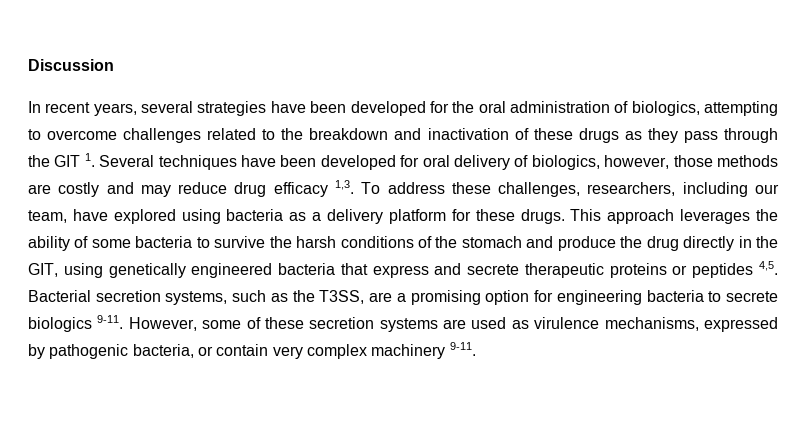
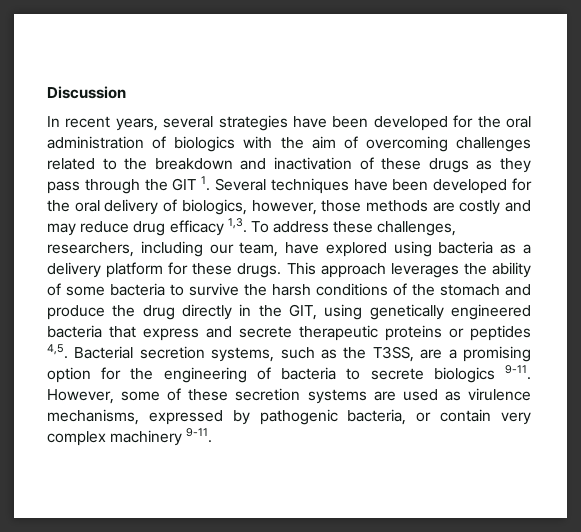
- In recent years, several strategies have been developed for the oral administration of biologics, attempting to overcome challenges related to the breakdown and inactivation of these drugs as they pass through the GIT 1. Several techniques have been developed for oral delivery of biologics, however, those methods are costly and may reduce drug efficacy 1,3.
+ In recent years, several strategies have been developed for the oral administration of biologics with the aim of overcoming challenges related to the breakdown and inactivation of these drugs as they pass through the GIT 1. Several techniques have been developed for the oral delivery of biologics, however, those methods are costly and may reduce drug efficacy 1,3.
- Bacterial secretion systems, such as the T3SS, are a promising option for engineering bacteria to secrete biologics 9-11.
+ Bacterial secretion systems, such as the T3SS, are a promising option for the engineering of bacteria to secrete biologics 9-11.

